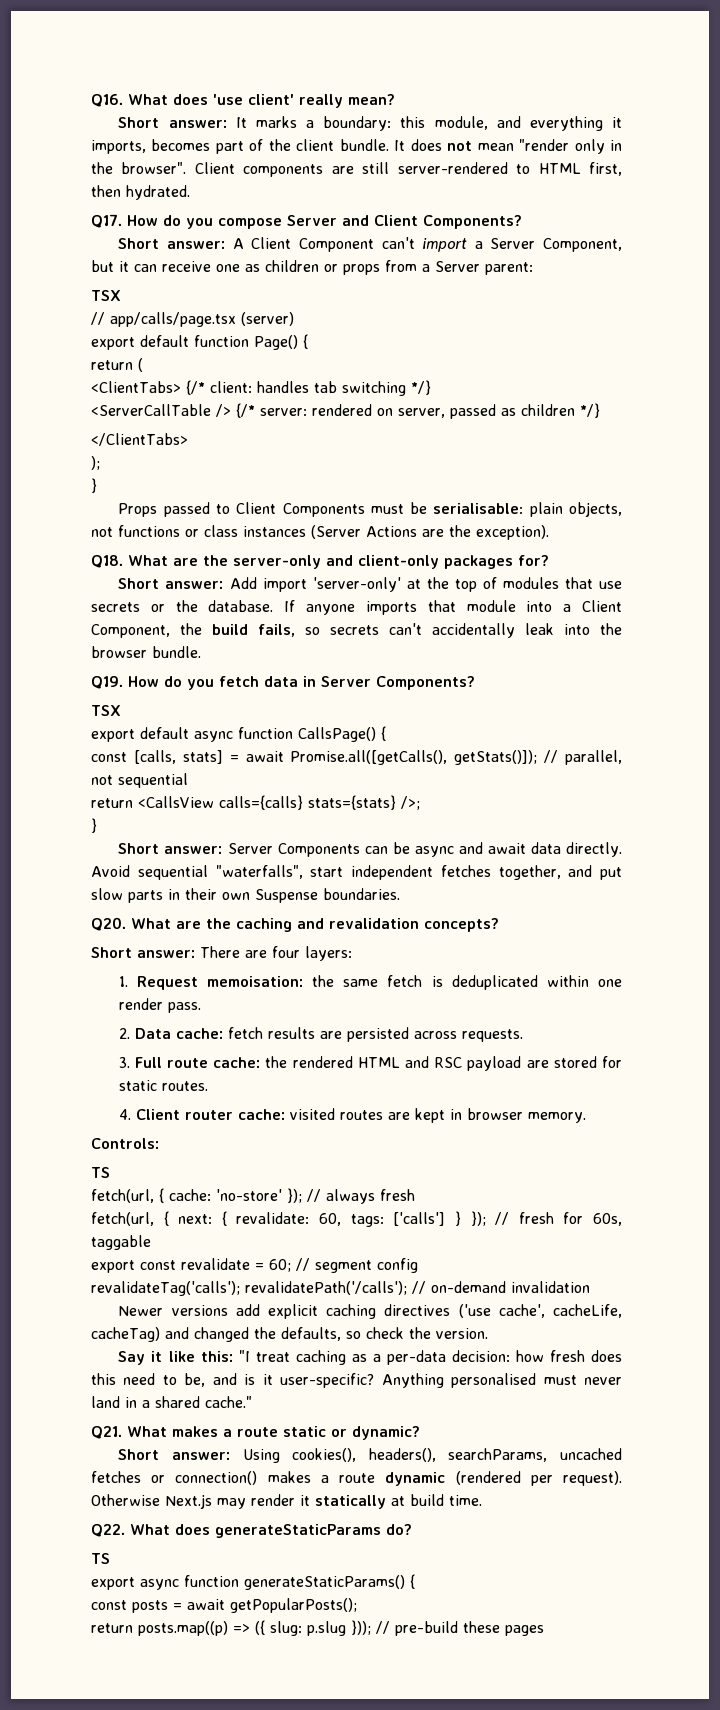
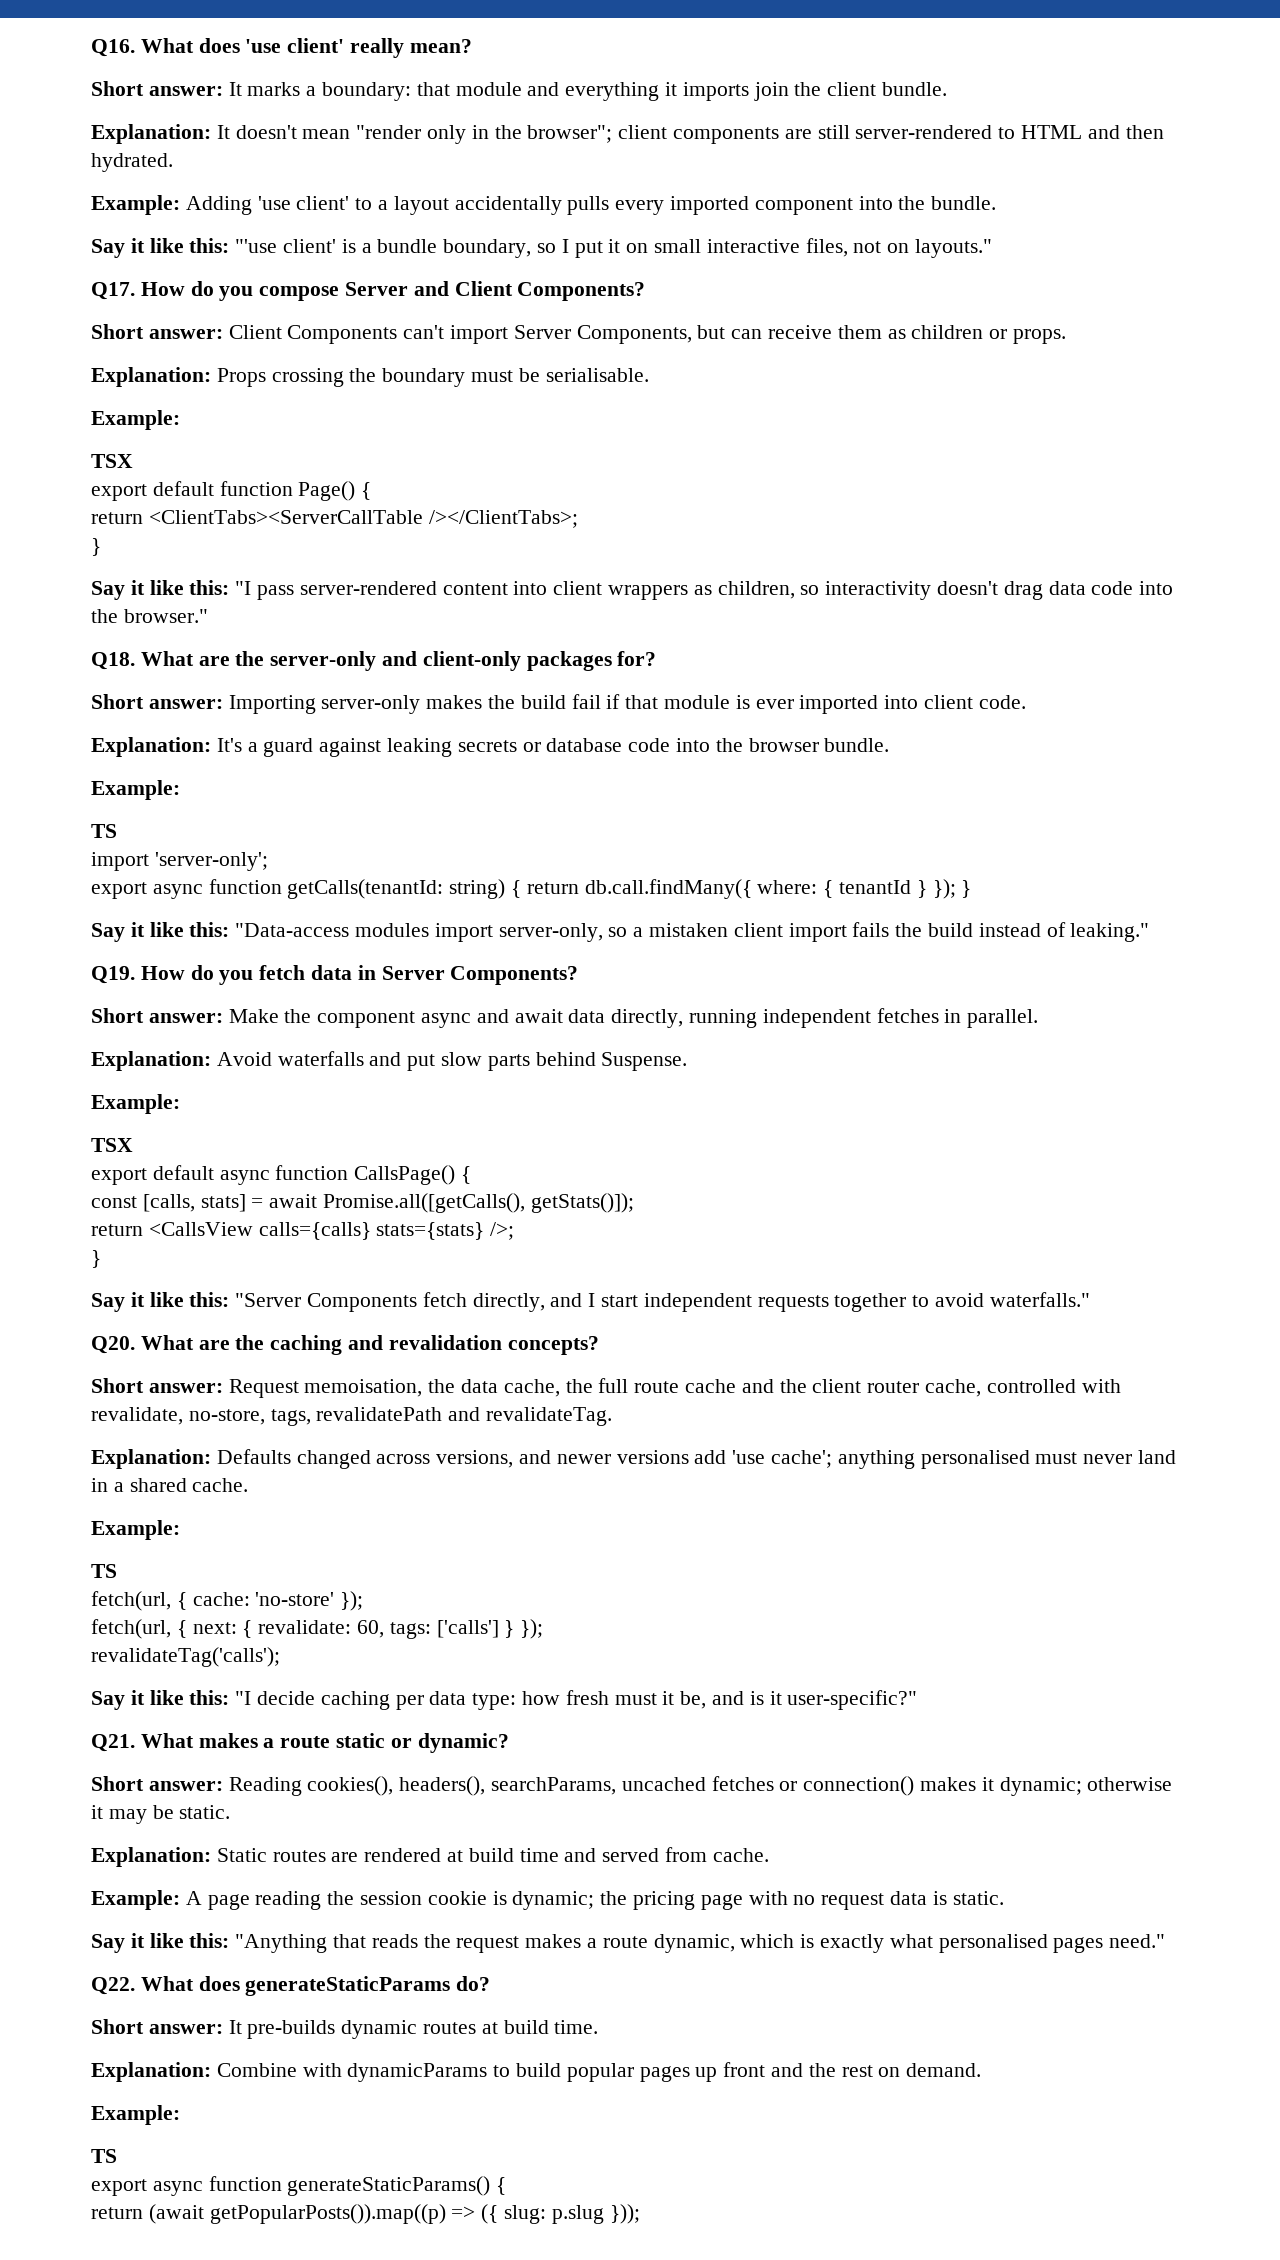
- Short answer: It marks a boundary: this module, and everything it imports, becomes part of the client bundle. It does not mean "render only in the browser". Client components are still server-rendered to HTML first, then hydrated.
+ Short answer: It marks a boundary: that module and everything it imports join the client bundle.
+ Explanation: It doesn't mean "render only in the browser"; client components are still server-rendered to HTML and then hydrated.
+ Example: Adding 'use client' to a layout accidentally pulls every imported component into the bundle.
+ Say it like this: "'use client' is a bundle boundary, so I put it on small interactive files, not on layouts."
- Short answer: A Client Component can't import a Server Component, but it can receive one as children or props from a Server parent:
+ Short answer: Client Components can't import Server Components, but can receive them as children or props.
+ Explanation: Props crossing the boundary must be serialisable.
+ Example:
  TSX
- // app/calls/page.tsx (server)
- return (
- <ClientTabs> {/* client: handles tab switching */}
- <ServerCallTable /> {/* server: rendered on server, passed as children */}
- </ClientTabs>
- );
+ return <ClientTabs><ServerCallTable /></ClientTabs>;
  }
- Props passed to Client Components must be serialisable: plain objects, not functions or class instances (Server Actions are the exception).
+ Say it like this: "I pass server-rendered content into client wrappers as children, so interactivity doesn't drag data code into the browser."
- Short answer: Add import 'server-only' at the top of modules that use secrets or the database. If anyone imports that module into a Client Component, the build fails, so secrets can't accidentally leak into the browser bundle.
+ Short answer: Importing server-only makes the build fail if that module is ever imported into client code.
+ Explanation: It's a guard against leaking secrets or database code into the browser bundle.
+ Example:
+ TS
+ import 'server-only';
+ export async function getCalls(tenantId: string) { return db.call.findMany({ where: { tenantId } }); }
+ Say it like this: "Data-access modules import server-only, so a mistaken client import fails the build instead of leaking."
+ Short answer: Make the component async and await data directly, running independent fetches in parallel.
+ Explanation: Avoid waterfalls and put slow parts behind Suspense.
+ Example:
- const [calls, stats] = await Promise.all([getCalls(), getStats()]); // parallel, not sequential
+ const [calls, stats] = await Promise.all([getCalls(), getStats()]);
- Short answer: Server Components can be async and await data directly. Avoid sequential "waterfalls", start independent fetches together, and put slow parts in their own Suspense boundaries.
+ Say it like this: "Server Components fetch directly, and I start independent requests together to avoid waterfalls."
- Short answer: There are four layers:
- 1. Request memoisation: the same fetch is deduplicated within one render pass.
- 2. Data cache: fetch results are persisted across requests.
- 3. Full route cache: the rendered HTML and RSC payload are stored for static routes.
- 4. Client router cache: visited routes are kept in browser memory.
- Controls:
+ Short answer: Request memoisation, the data cache, the full route cache and the client router cache, controlled with revalidate, no-store, tags, revalidatePath and revalidateTag.
+ Explanation: Defaults changed across versions, and newer versions add 'use cache'; anything personalised must never land in a shared cache.
+ Example:
- fetch(url, { cache: 'no-store' }); // always fresh
+ fetch(url, { cache: 'no-store' });
- fetch(url, { next: { revalidate: 60, tags: ['calls'] } }); // fresh for 60s, taggable
- export const revalidate = 60; // segment config
- revalidateTag('calls'); revalidatePath('/calls'); // on-demand invalidation
- Newer versions add explicit caching directives ('use cache', cacheLife, cacheTag) and changed the defaults, so check the version.
- Say it like this: "I treat caching as a per-data decision: how fresh does this need to be, and is it user-specific? Anything personalised must never land in a shared cache."
+ fetch(url, { next: { revalidate: 60, tags: ['calls'] } });
+ revalidateTag('calls');
+ Say it like this: "I decide caching per data type: how fresh must it be, and is it user-specific?"
- Short answer: Using cookies(), headers(), searchParams, uncached fetches or connection() makes a route dynamic (rendered per request). Otherwise Next.js may render it statically at build time.
+ Short answer: Reading cookies(), headers(), searchParams, uncached fetches or connection() makes it dynamic; otherwise it may be static.
+ Explanation: Static routes are rendered at build time and served from cache.
+ Example: A page reading the session cookie is dynamic; the pricing page with no request data is static.
+ Say it like this: "Anything that reads the request makes a route dynamic, which is exactly what personalised pages need."
+ Short answer: It pre-builds dynamic routes at build time.
+ Explanation: Combine with dynamicParams to build popular pages up front and the rest on demand.
+ Example:
- const posts = await getPopularPosts();
- return posts.map((p) => ({ slug: p.slug })); // pre-build these pages
+ return (await getPopularPosts()).map((p) => ({ slug: p.slug }));

